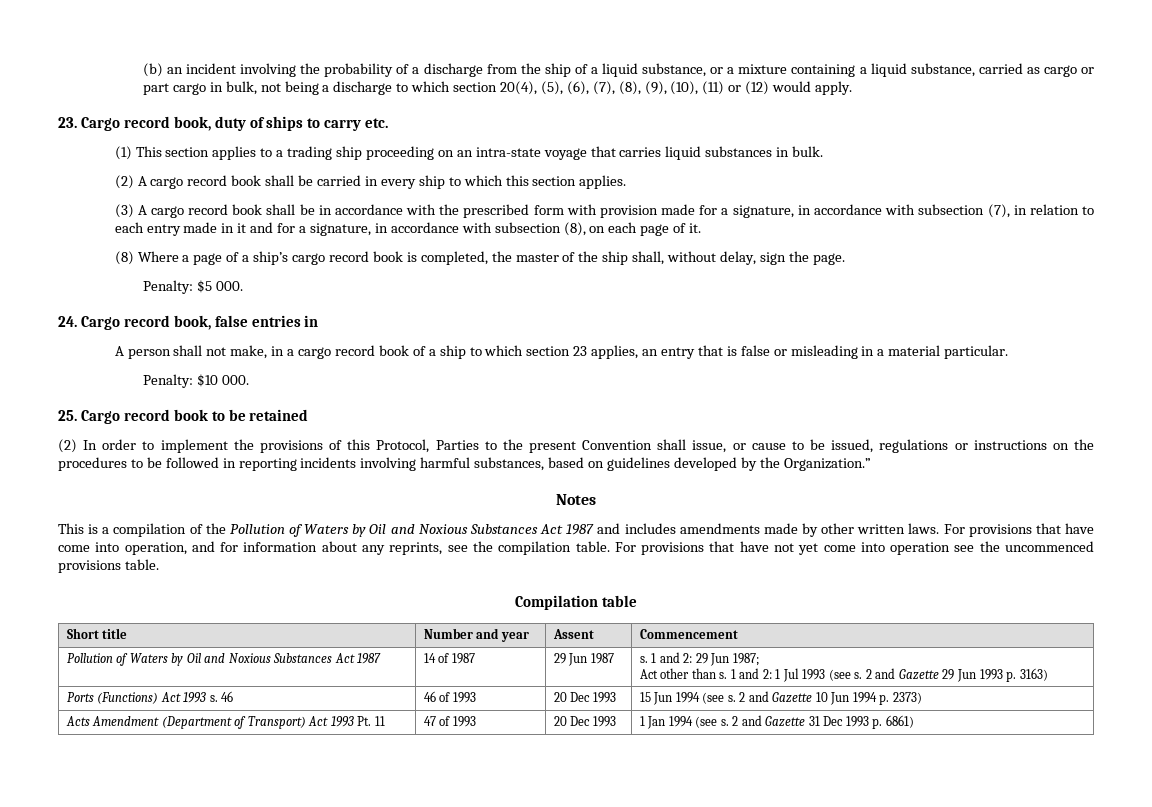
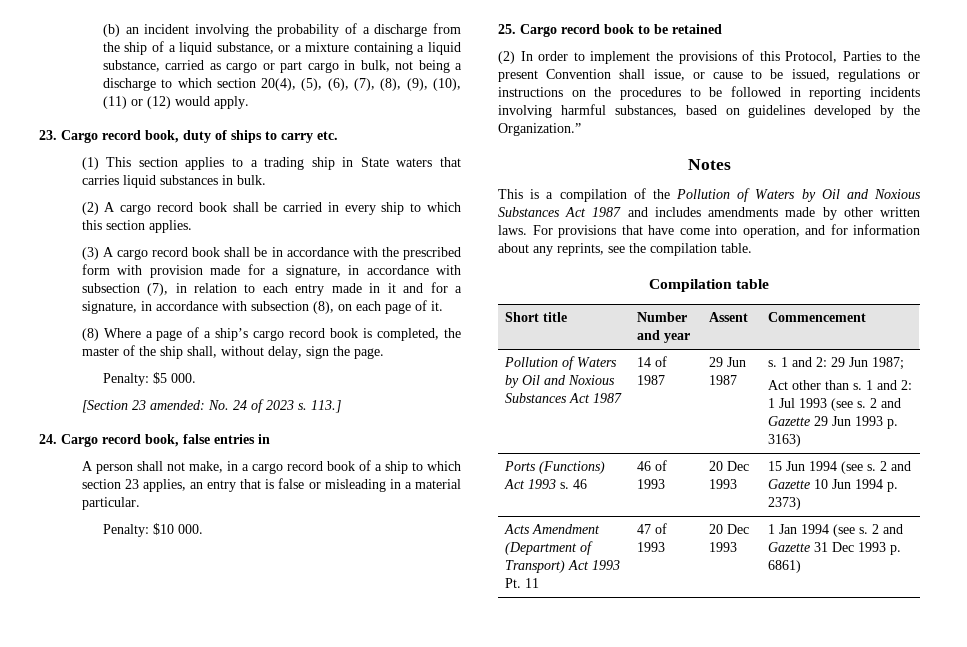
- (1) This section applies to a trading ship proceeding on an intra-state voyage that carries liquid substances in bulk.
+ (1) This section applies to a trading ship in State waters that carries liquid substances in bulk.
+ [Section 23 amended: No. 24 of 2023 s. 113.]
- For provisions that have not yet come into operation see the uncommenced provisions table.

